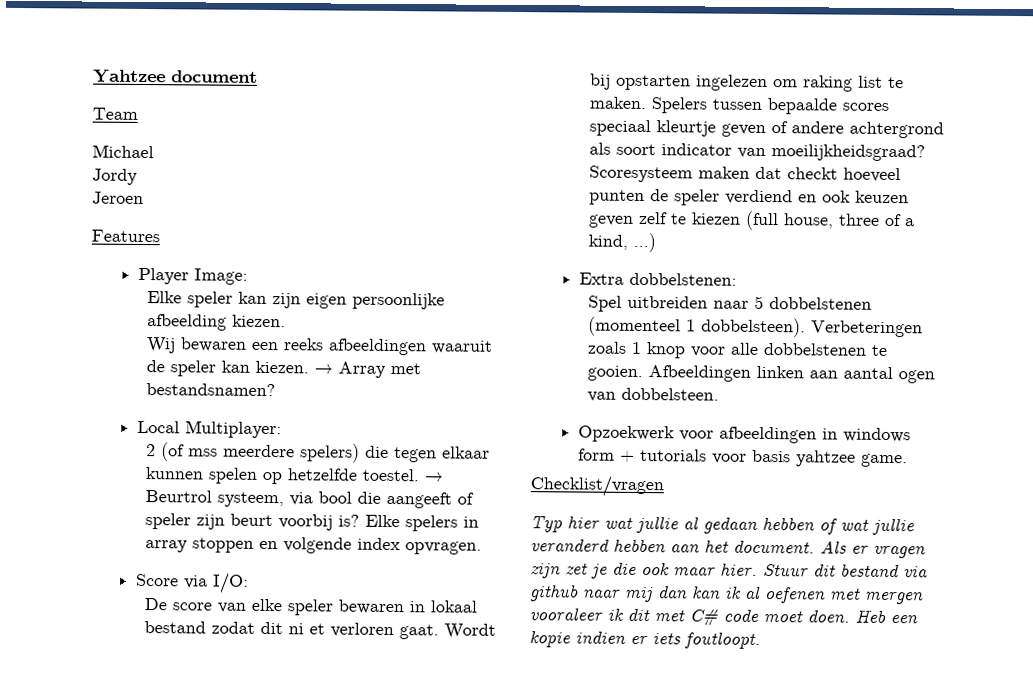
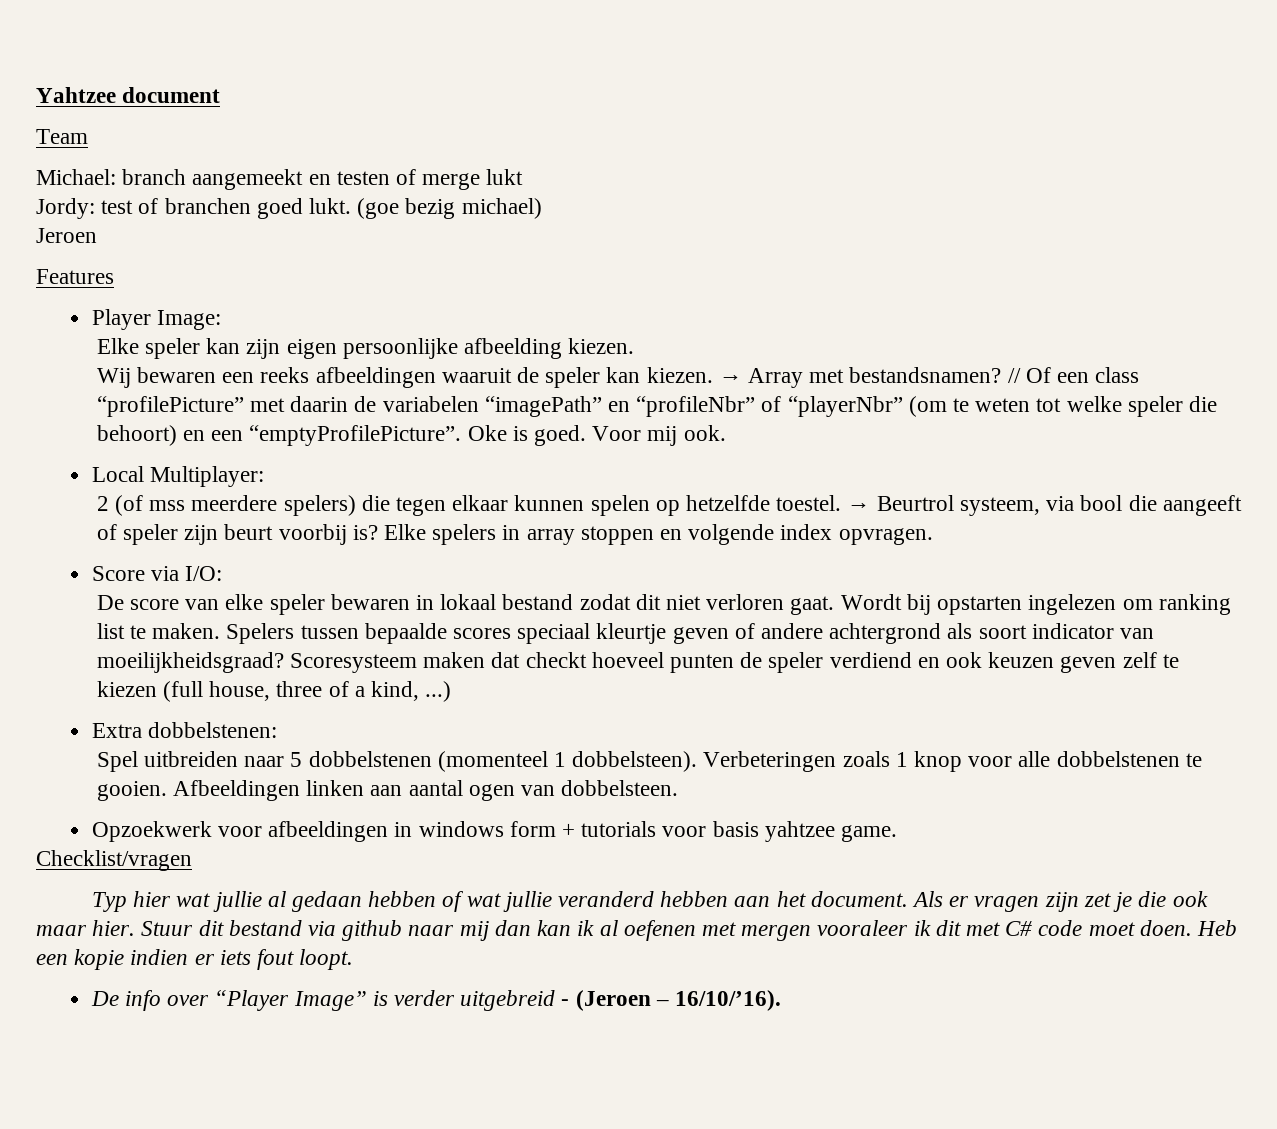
- Michael
- Jordy
+ Michael: branch aangemeekt en testen of merge lukt
+ Jordy: test of branchen goed lukt. (goe bezig michael)
+ // Of een class “profilePicture” met daarin de variabelen “imagePath” en “profileNbr” of “playerNbr” (om te weten tot welke speler die behoort) en een “emptyProfilePicture”. Oke is goed. Voor mij ook.
- De score van elke speler bewaren in lokaal bestand zodat dit ni et verloren gaat.
+ De score van elke speler bewaren in lokaal bestand zodat dit niet verloren gaat.
- Wordt bij opstarten ingelezen om raking list te maken.
+ Wordt bij opstarten ingelezen om ranking list te maken.
- Heb een kopie indien er iets foutloopt.
+ Heb een kopie indien er iets fout loopt.
+ De info over “Player Image” is verder uitgebreid - (Jeroen – 16/10/’16).

